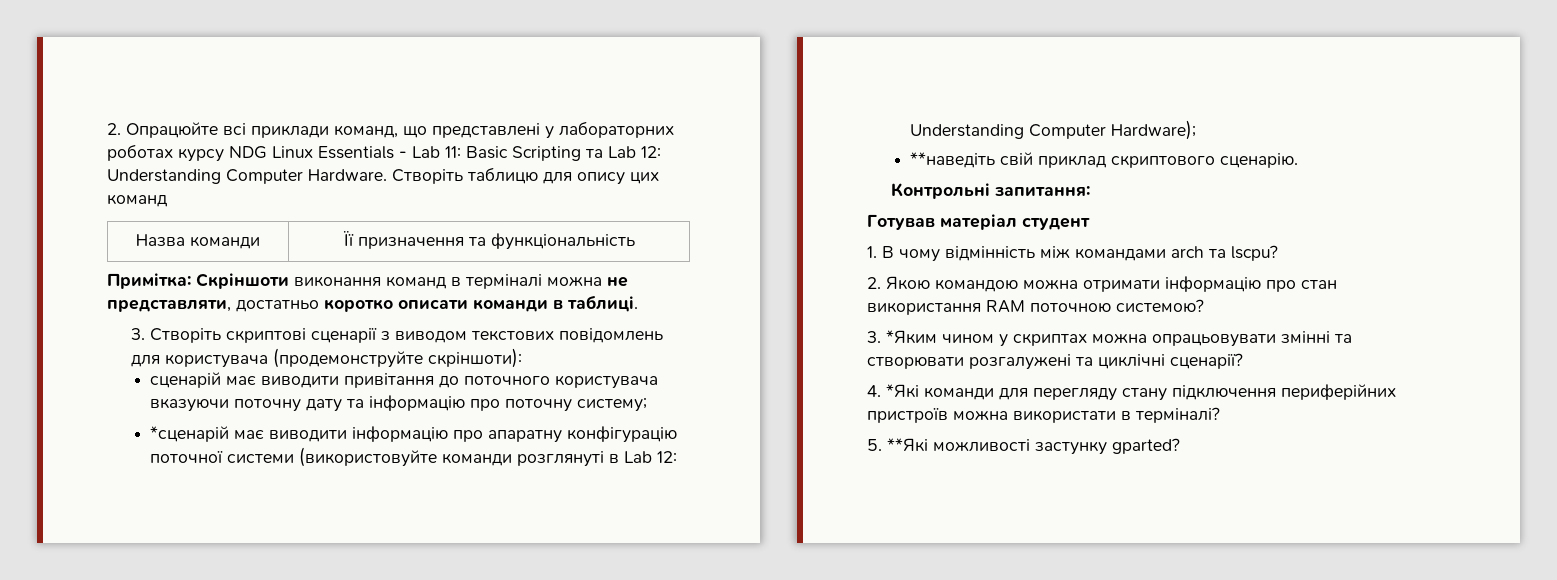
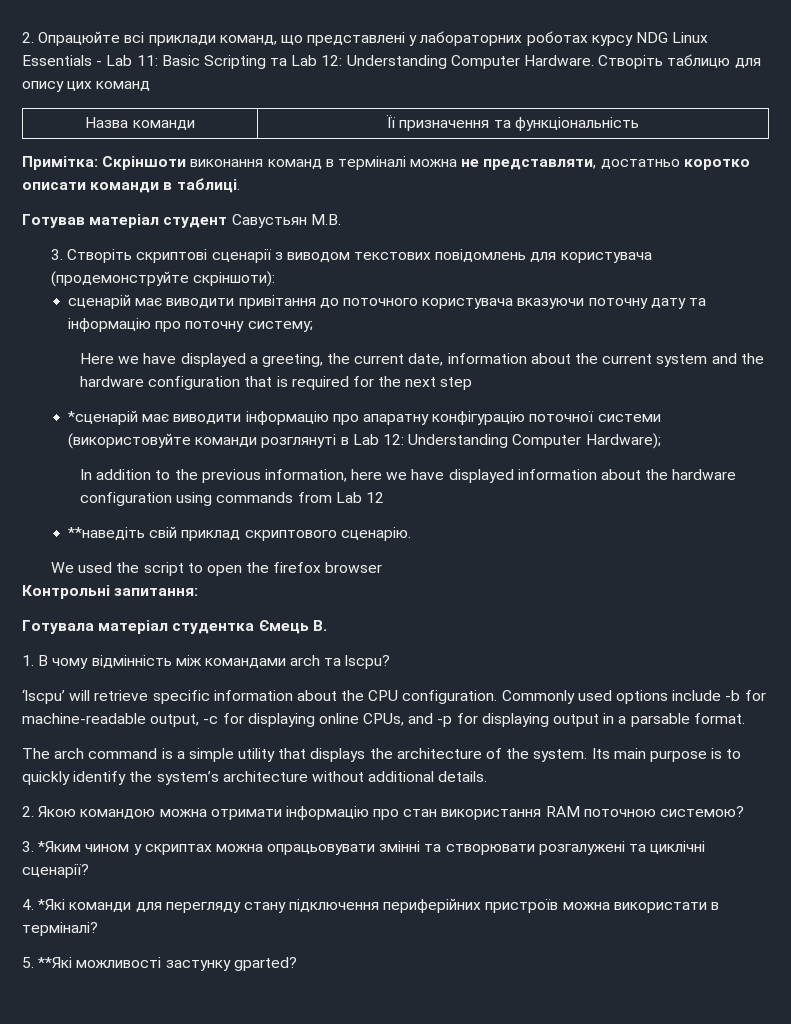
+ Готував матеріал студент Савустьян М.В.
+ Here we have displayed a greeting, the current date, information about the current system and the hardware configuration that is required for the next step
+ In addition to the previous information, here we have displayed information about the hardware configuration using commands from Lab 12
+ We used the script to open the firefox browser
  Контрольні запитання:
- Готував матеріал студент
+ Готувала матеріал студентка Ємець В.
+ ‘lscpu’ will retrieve specific information about the CPU configuration. Commonly used options include -b for machine-readable output, -c for displaying online CPUs, and -p for displaying output in a parsable format.
+ The arch command is a simple utility that displays the architecture of the system. Іts main purpose is to quickly identify the system’s architecture without additional details.

